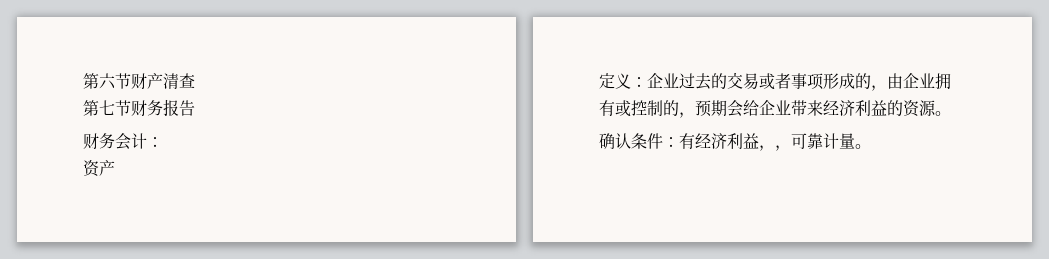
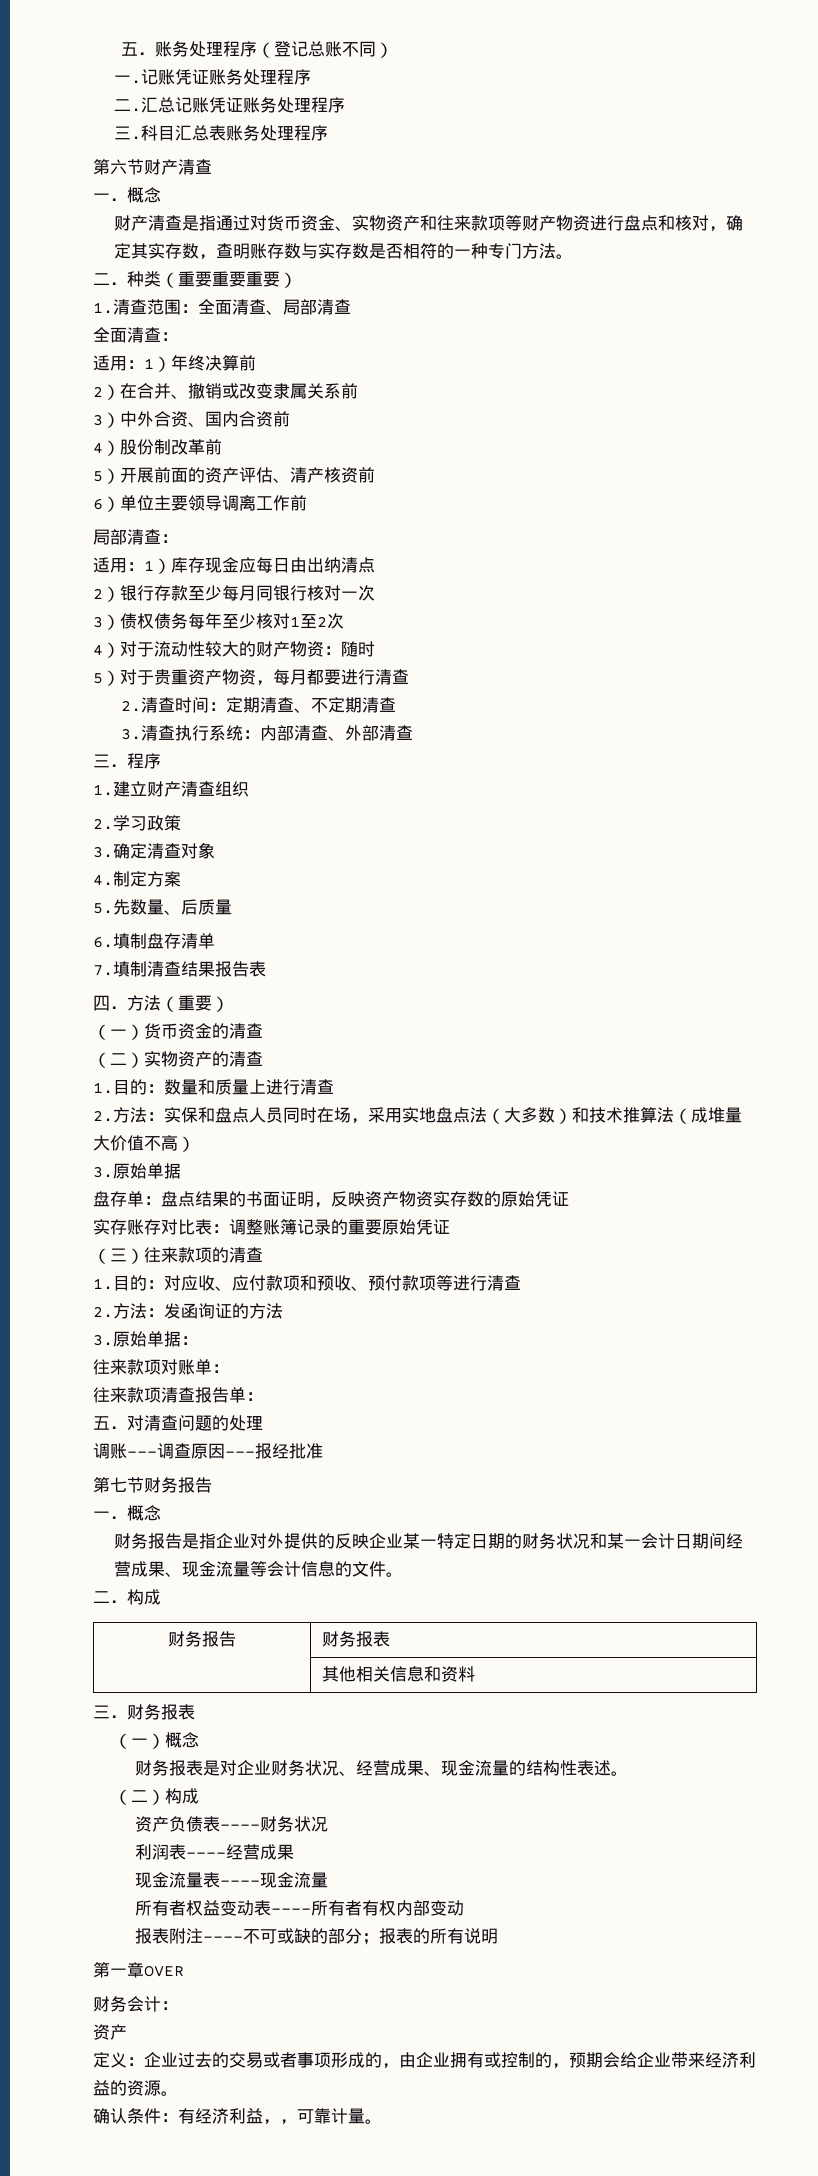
+ 五．账务处理程序（登记总账不同）
+ 一.记账凭证账务处理程序
+ 二.汇总记账凭证账务处理程序
+ 三.科目汇总表账务处理程序
  第六节财产清查
+ 一．概念
+ 财产清查是指通过对货币资金、实物资产和往来款项等财产物资进行盘点和核对，确定其实存数，查明账存数与实存数是否相符的一种专门方法。
+ 二．种类（重要重要重要）
+ 1.清查范围：全面清查、局部清查
+ 全面清查：
+ 适用：1）年终决算前
+ 2）在合并、撤销或改变隶属关系前
+ 3）中外合资、国内合资前
+ 4）股份制改革前
+ 5）开展前面的资产评估、清产核资前
+ 6）单位主要领导调离工作前
+ 局部清查：
+ 适用：1）库存现金应每日由出纳清点
+ 2）银行存款至少每月同银行核对一次
+ 3）债权债务每年至少核对1至2次
+ 4）对于流动性较大的财产物资：随时
+ 5）对于贵重资产物资，每月都要进行清查
+ 2.清查时间：定期清查、不定期清查
+ 3.清查执行系统：内部清查、外部清查
+ 三．程序
+ 1.建立财产清查组织
+ 2.学习政策
+ 3.确定清查对象
+ 4.制定方案
+ 5.先数量、后质量
+ 6.填制盘存清单
+ 7.填制清查结果报告表
+ 四．方法（重要）
+ （一）货币资金的清查
+ （二）实物资产的清查
+ 1.目的：数量和质量上进行清查
+ 2.方法：实保和盘点人员同时在场，采用实地盘点法（大多数）和技术推算法（成堆量大价值不高）
+ 3.原始单据
+ 盘存单：盘点结果的书面证明，反映资产物资实存数的原始凭证
+ 实存账存对比表：调整账簿记录的重要原始凭证
+ （三）往来款项的清查
+ 1.目的：对应收、应付款项和预收、预付款项等进行清查
+ 2.方法：发函询证的方法
+ 3.原始单据：
+ 往来款项对账单：
+ 往来款项清查报告单：
+ 五．对清查问题的处理
+ 调账---调查原因---报经批准
  第七节财务报告
+ 一．概念
+ 财务报告是指企业对外提供的反映企业某一特定日期的财务状况和某一会计日期间经营成果、现金流量等会计信息的文件。
+ 二．构成
+ 财务报告 | 财务报表
+ | 其他相关信息和资料
+ 三．财务报表
+ （一）概念
+ 财务报表是对企业财务状况、经营成果、现金流量的结构性表述。
+ （二）构成
+ 资产负债表----财务状况
+ 利润表----经营成果
+ 现金流量表----现金流量
+ 所有者权益变动表----所有者有权内部变动
+ 报表附注----不可或缺的部分；报表的所有说明
+ 第一章OVER

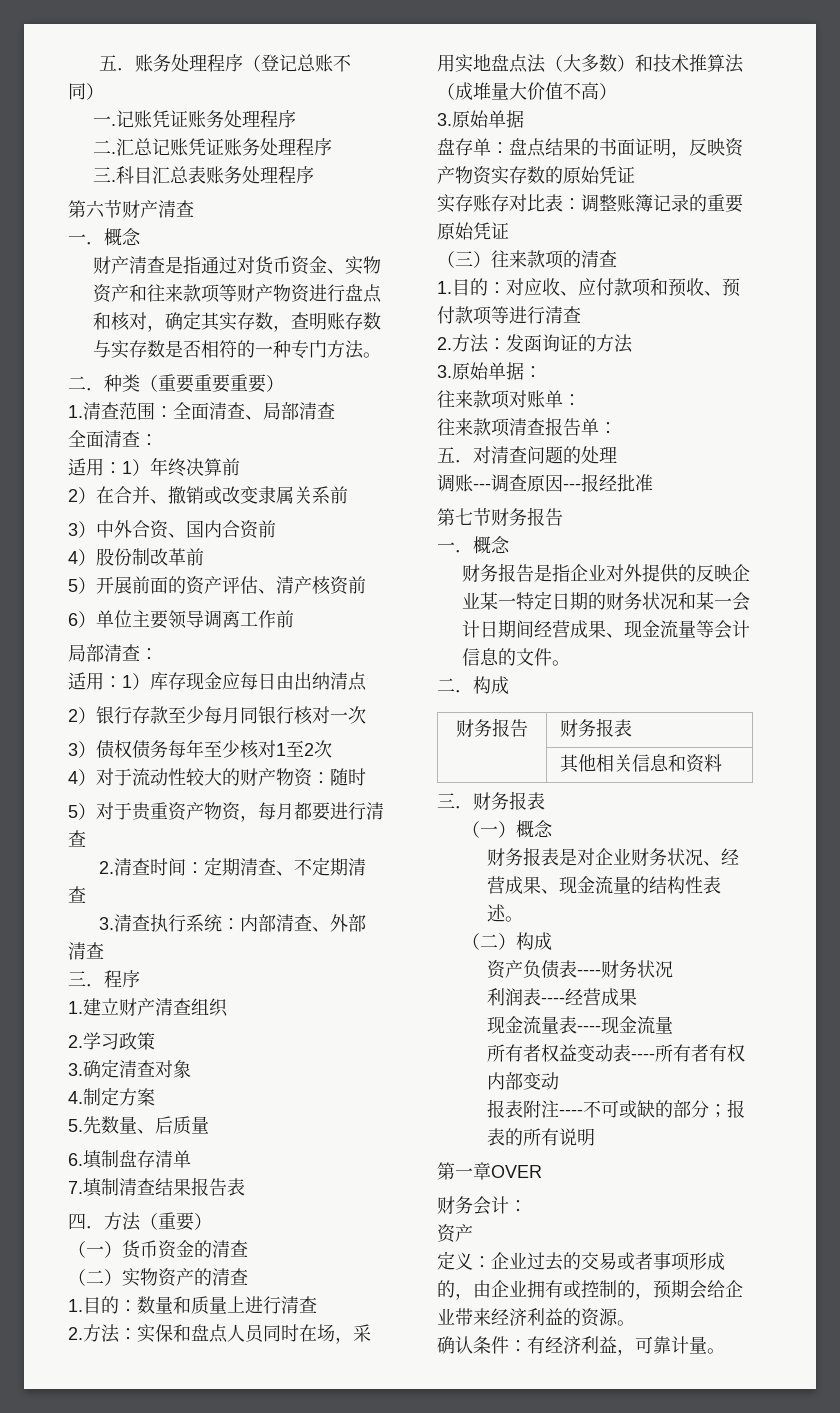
- 确认条件：有经济利益，，可靠计量。
+ 确认条件：有经济利益，可靠计量。

